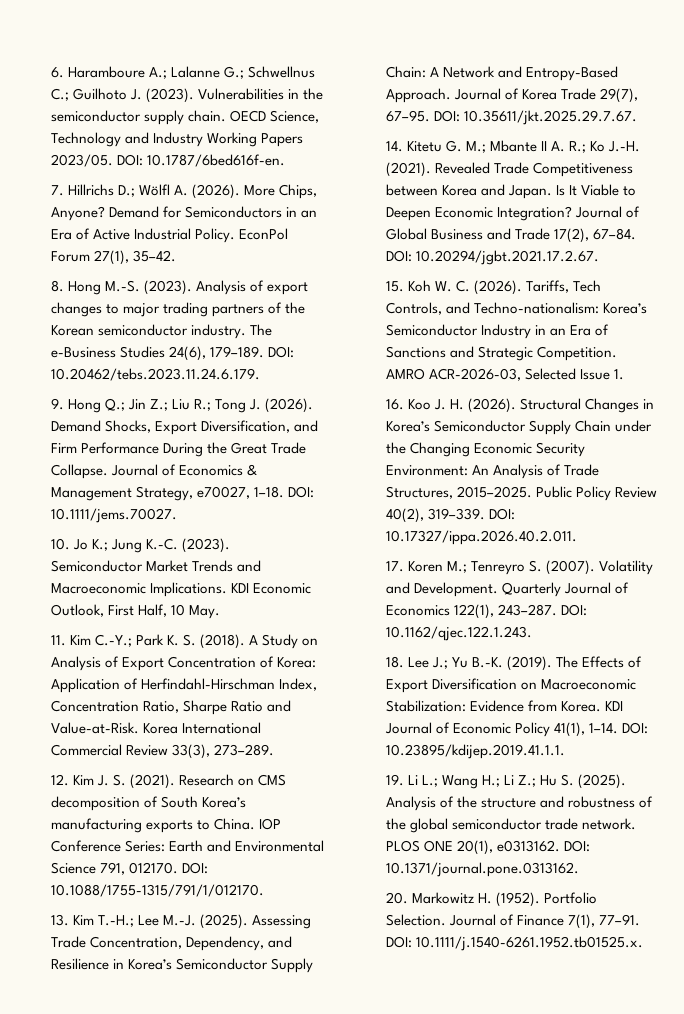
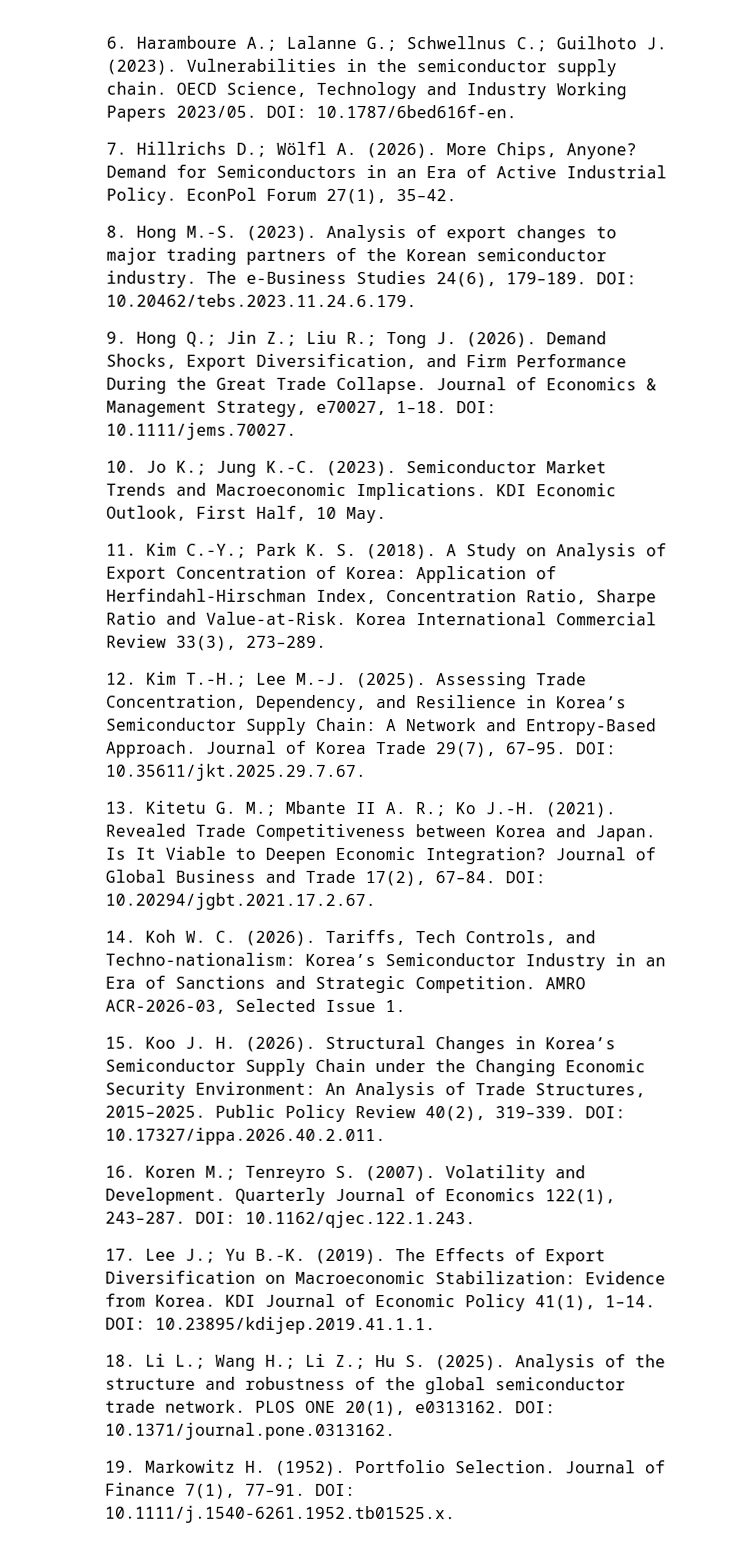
- 12. Kim J. S. (2021). Research on CMS decomposition of South Korea’s manufacturing exports to China. IOP Conference Series: Earth and Environmental Science 791, 012170. DOI: 10.1088/1755-1315/791/1/012170.
- 13. Kim T.-H.; Lee M.-J. (2025).
+ 12. Kim T.-H.; Lee M.-J. (2025).
- 14. Kitetu G. M.; Mbante II A. R.; Ko J.-H. (2021).
+ 13. Kitetu G. M.; Mbante II A. R.; Ko J.-H. (2021).
- 15. Koh W. C. (2026).
+ 14. Koh W. C. (2026).
- 16. Koo J. H. (2026).
+ 15. Koo J. H. (2026).
- 17. Koren M.; Tenreyro S. (2007).
+ 16. Koren M.; Tenreyro S. (2007).
- 18. Lee J.; Yu B.-K. (2019).
+ 17. Lee J.; Yu B.-K. (2019).
- 19. Li L.; Wang H.; Li Z.; Hu S. (2025).
+ 18. Li L.; Wang H.; Li Z.; Hu S. (2025).
- 20. Markowitz H. (1952).
+ 19. Markowitz H. (1952).

